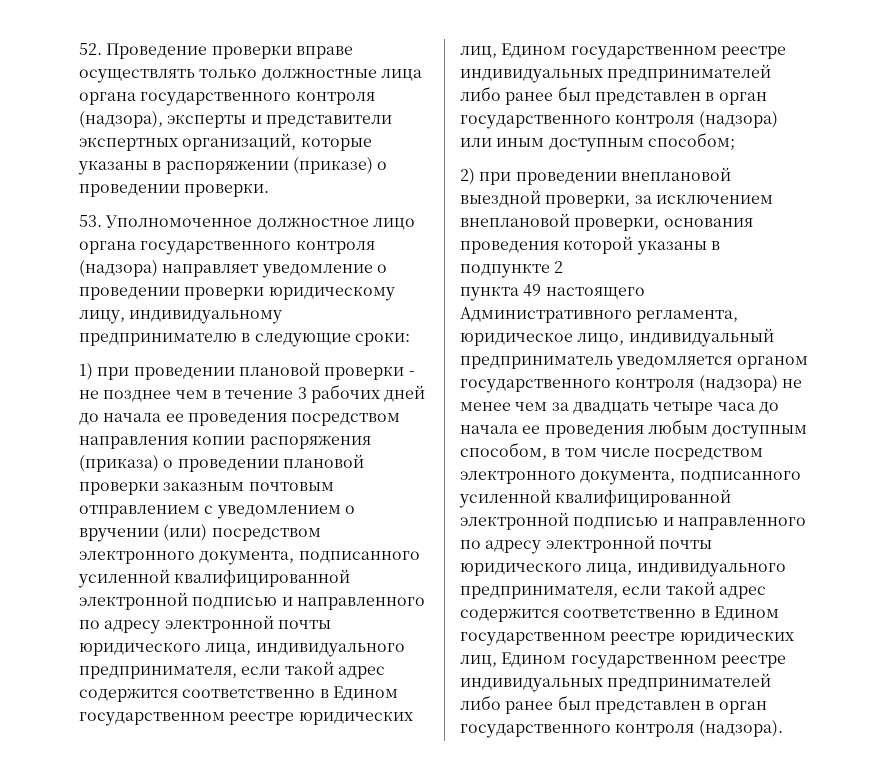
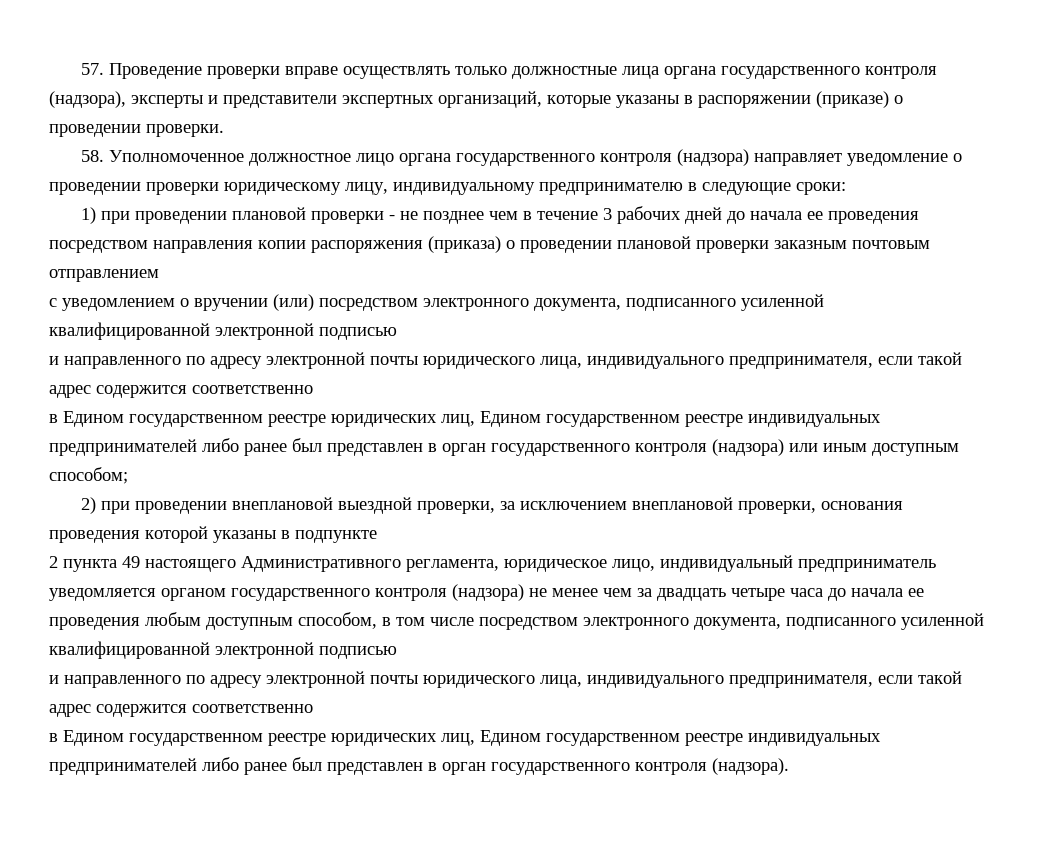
- 52. Проведение проверки вправе осуществлять только должностные лица органа государственного контроля (надзора), эксперты и представители экспертных организаций, которые указаны в распоряжении (приказе) о проведении проверки.
+ 57. Проведение проверки вправе осуществлять только должностные лица органа государственного контроля (надзора), эксперты и представители экспертных организаций, которые указаны в распоряжении (приказе) о проведении проверки.
- 53. Уполномоченное должностное лицо органа государственного контроля (надзора) направляет уведомление о проведении проверки юридическому лицу, индивидуальному предпринимателю в следующие сроки:
+ 58. Уполномоченное должностное лицо органа государственного контроля (надзора) направляет уведомление о проведении проверки юридическому лицу, индивидуальному предпринимателю в следующие сроки:
- 1) при проведении плановой проверки - не позднее чем в течение 3 рабочих дней до начала ее проведения посредством направления копии распоряжения (приказа) о проведении плановой проверки заказным почтовым отправлением с уведомлением о вручении (или) посредством электронного документа, подписанного усиленной квалифицированной электронной подписью и направленного по адресу электронной почты юридического лица, индивидуального предпринимателя, если такой адрес содержится соответственно в Едином государственном реестре юридических лиц, Едином государственном реестре индивидуальных предпринимателей либо ранее был представлен в орган государственного контроля (надзора) или иным доступным способом;
+ 1) при проведении плановой проверки - не позднее чем в течение 3 рабочих дней до начала ее проведения посредством направления копии распоряжения (приказа) о проведении плановой проверки заказным почтовым отправлением
+ с уведомлением о вручении (или) посредством электронного документа, подписанного усиленной квалифицированной электронной подписью
+ и направленного по адресу электронной почты юридического лица, индивидуального предпринимателя, если такой адрес содержится соответственно
+ в Едином государственном реестре юридических лиц, Едином государственном реестре индивидуальных предпринимателей либо ранее был представлен в орган государственного контроля (надзора) или иным доступным способом;
- 2) при проведении внеплановой выездной проверки, за исключением внеплановой проверки, основания проведения которой указаны в подпункте 2
- пункта 49 настоящего Административного регламента, юридическое лицо, индивидуальный предприниматель уведомляется органом государственного контроля (надзора) не менее чем за двадцать четыре часа до начала ее проведения любым доступным способом, в том числе посредством электронного документа, подписанного усиленной квалифицированной электронной подписью и направленного по адресу электронной почты юридического лица, индивидуального предпринимателя, если такой адрес содержится соответственно в Едином государственном реестре юридических лиц, Едином государственном реестре индивидуальных предпринимателей либо ранее был представлен в орган государственного контроля (надзора).
+ 2) при проведении внеплановой выездной проверки, за исключением внеплановой проверки, основания проведения которой указаны в подпункте
+ 2 пункта 49 настоящего Административного регламента, юридическое лицо, индивидуальный предприниматель уведомляется органом государственного контроля (надзора) не менее чем за двадцать четыре часа до начала ее проведения любым доступным способом, в том числе посредством электронного документа, подписанного усиленной квалифицированной электронной подписью
+ и направленного по адресу электронной почты юридического лица, индивидуального предпринимателя, если такой адрес содержится соответственно
+ в Едином государственном реестре юридических лиц, Едином государственном реестре индивидуальных предпринимателей либо ранее был представлен в орган государственного контроля (надзора).

